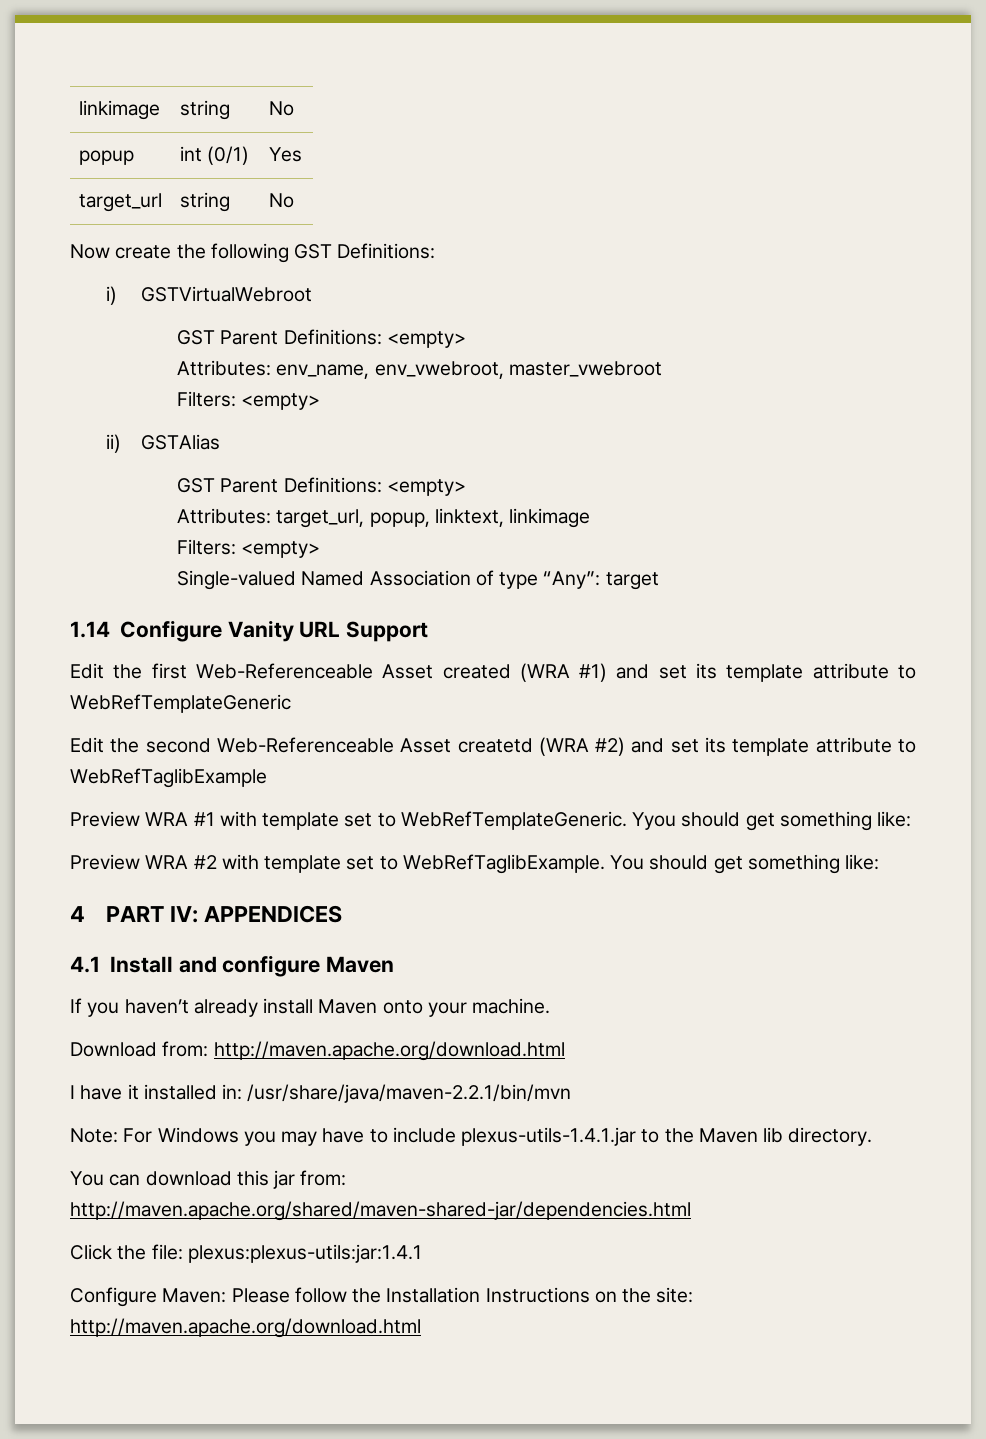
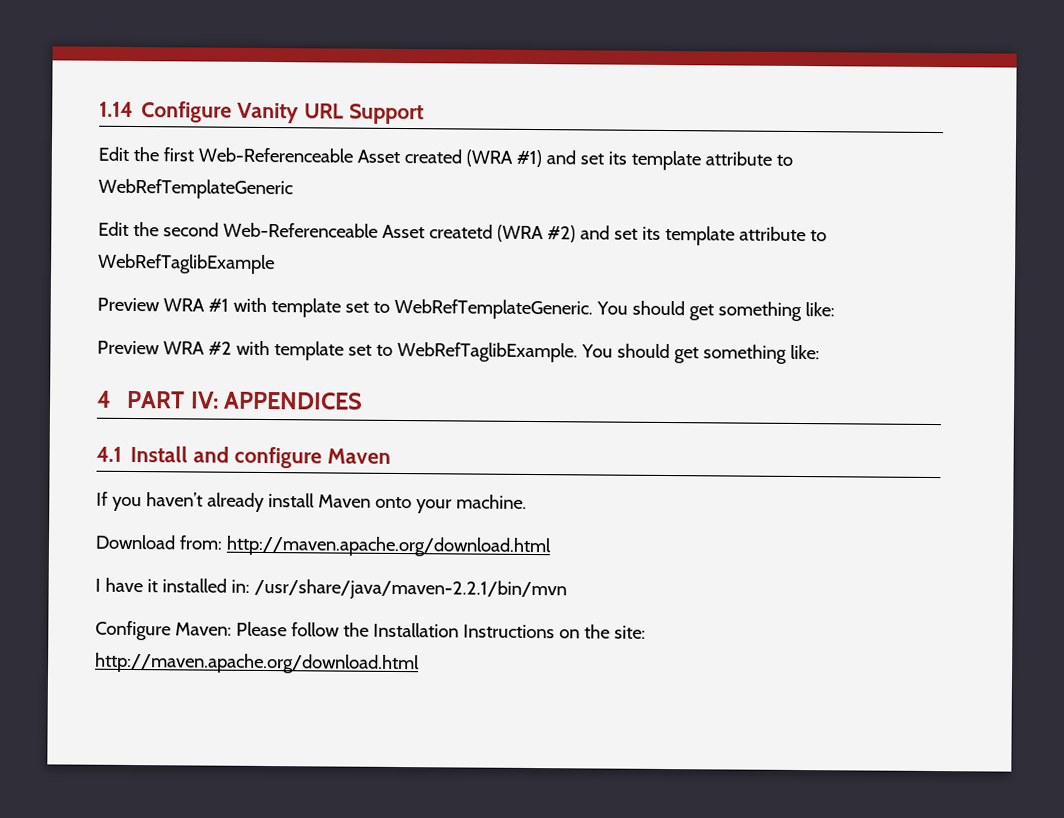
- linkimage | string | No
- popup | int (0/1) | Yes
- target_url | string | No
- Now create the following GST Definitions:
- i) GSTVirtualWebroot
- GST Parent Definitions: <empty>
- Attributes: env_name, env_vwebroot, master_vwebroot
- Filters: <empty>
- ii) GSTAlias
- GST Parent Definitions: <empty>
- Attributes: target_url, popup, linktext, linkimage
- Filters: <empty>
- Single-valued Named Association of type “Any”: target
- Preview WRA #1 with template set to WebRefTemplateGeneric. Yyou should get something like:
+ Preview WRA #1 with template set to WebRefTemplateGeneric. You should get something like:
- Note: For Windows you may have to include plexus-utils-1.4.1.jar to the Maven lib directory.
- You can download this jar from: http://maven.apache.org/shared/maven-shared-jar/dependencies.html
- Click the file: plexus:plexus-utils:jar:1.4.1

